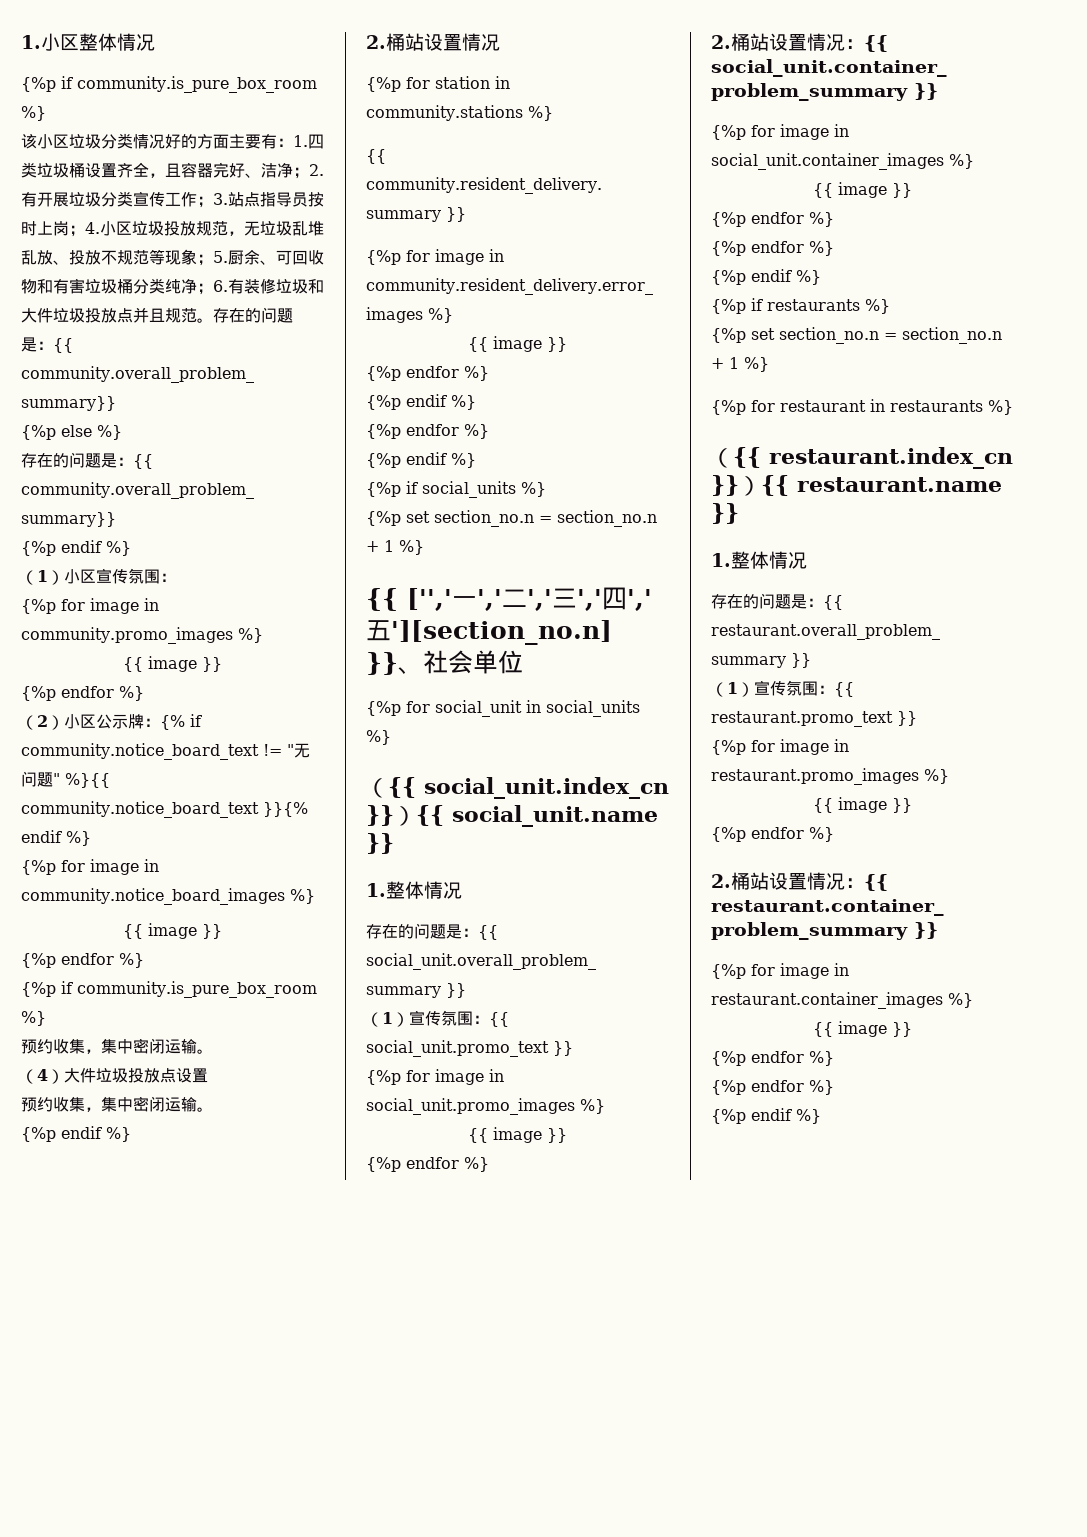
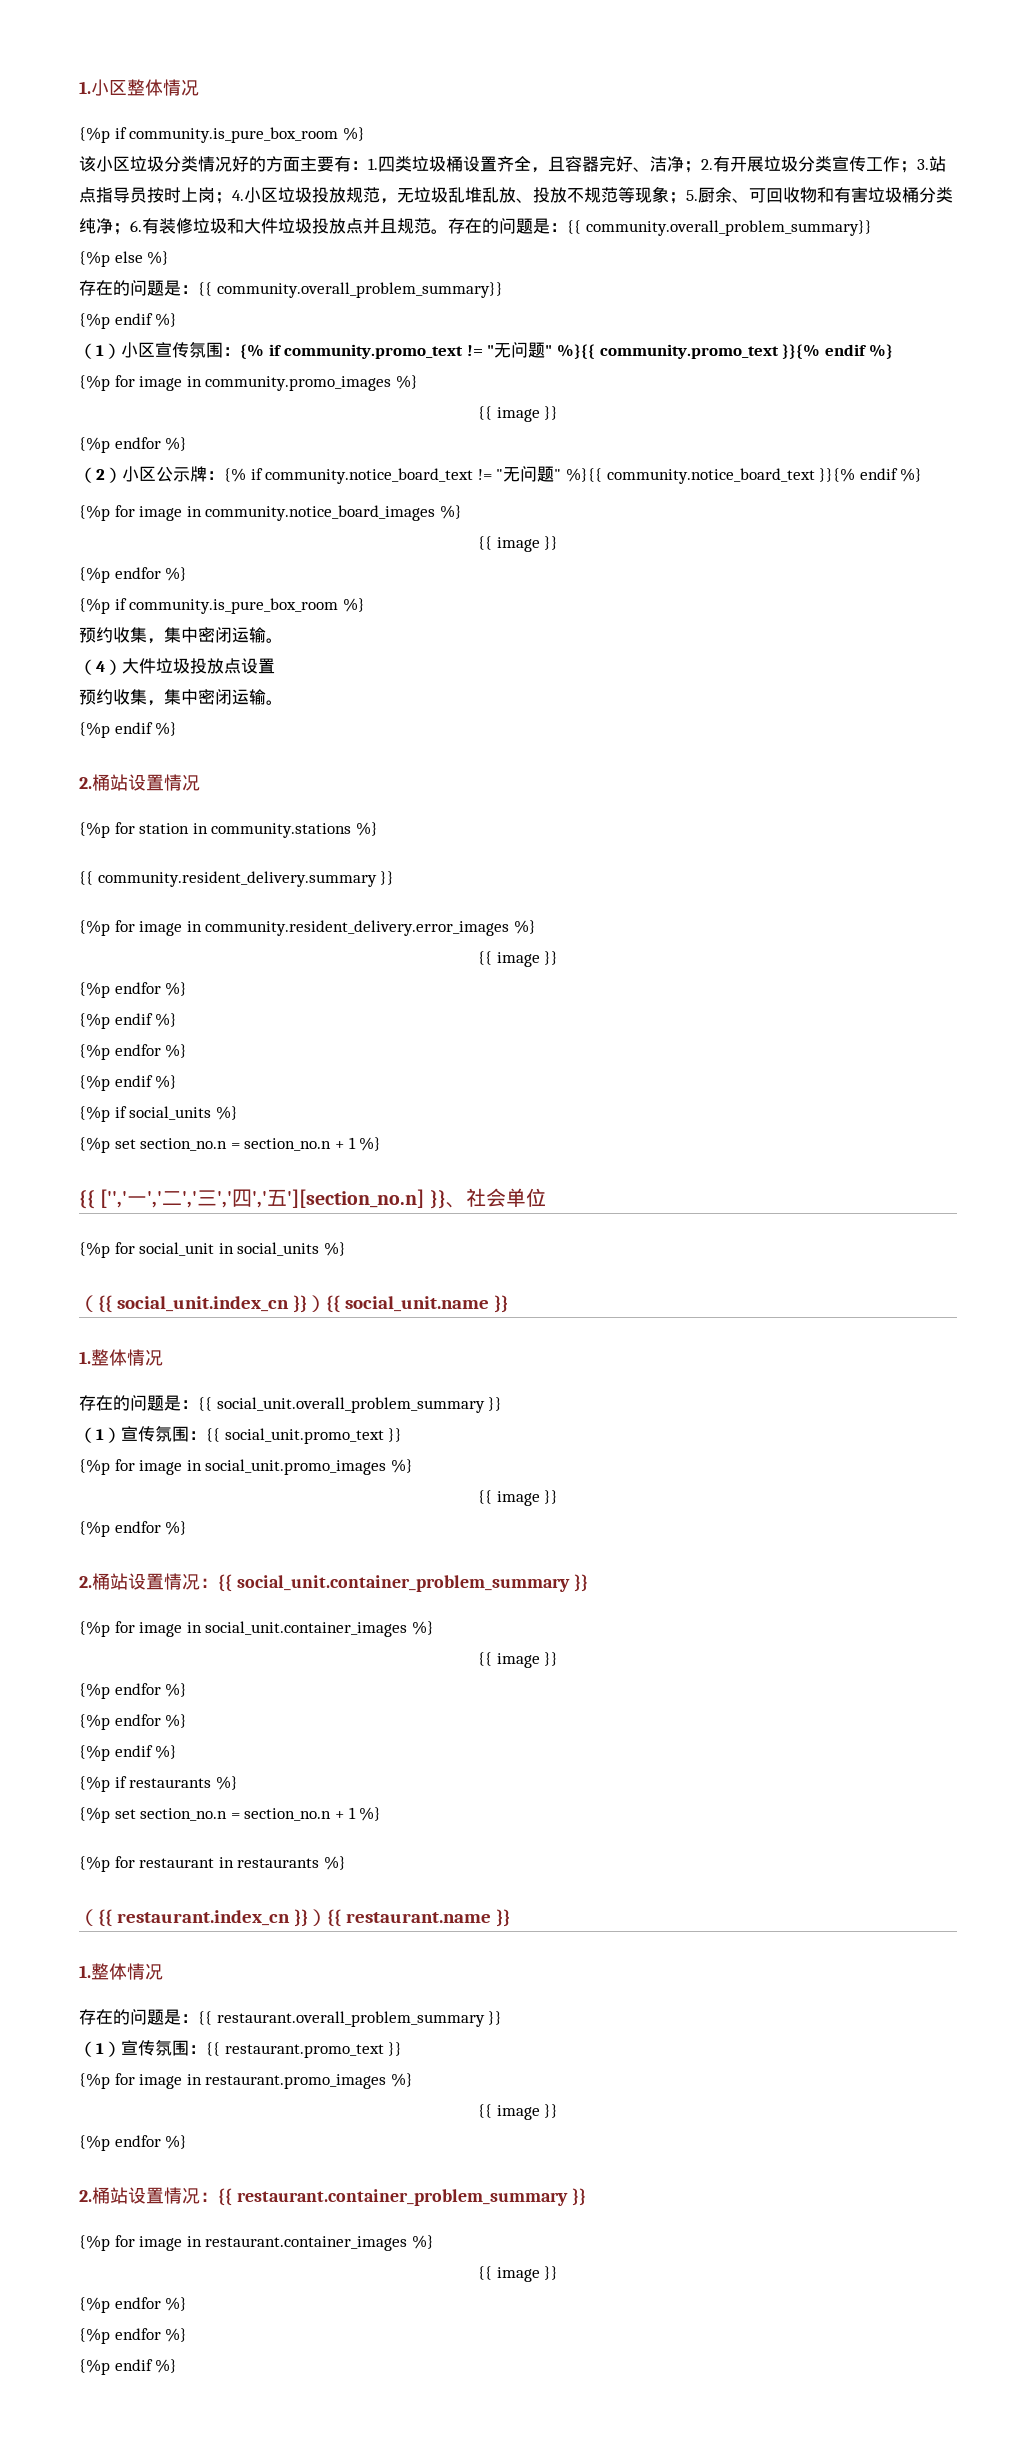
- （1）小区宣传氛围：
+ （1）小区宣传氛围：{% if community.promo_text != "无问题" %}{{ community.promo_text }}{% endif %}

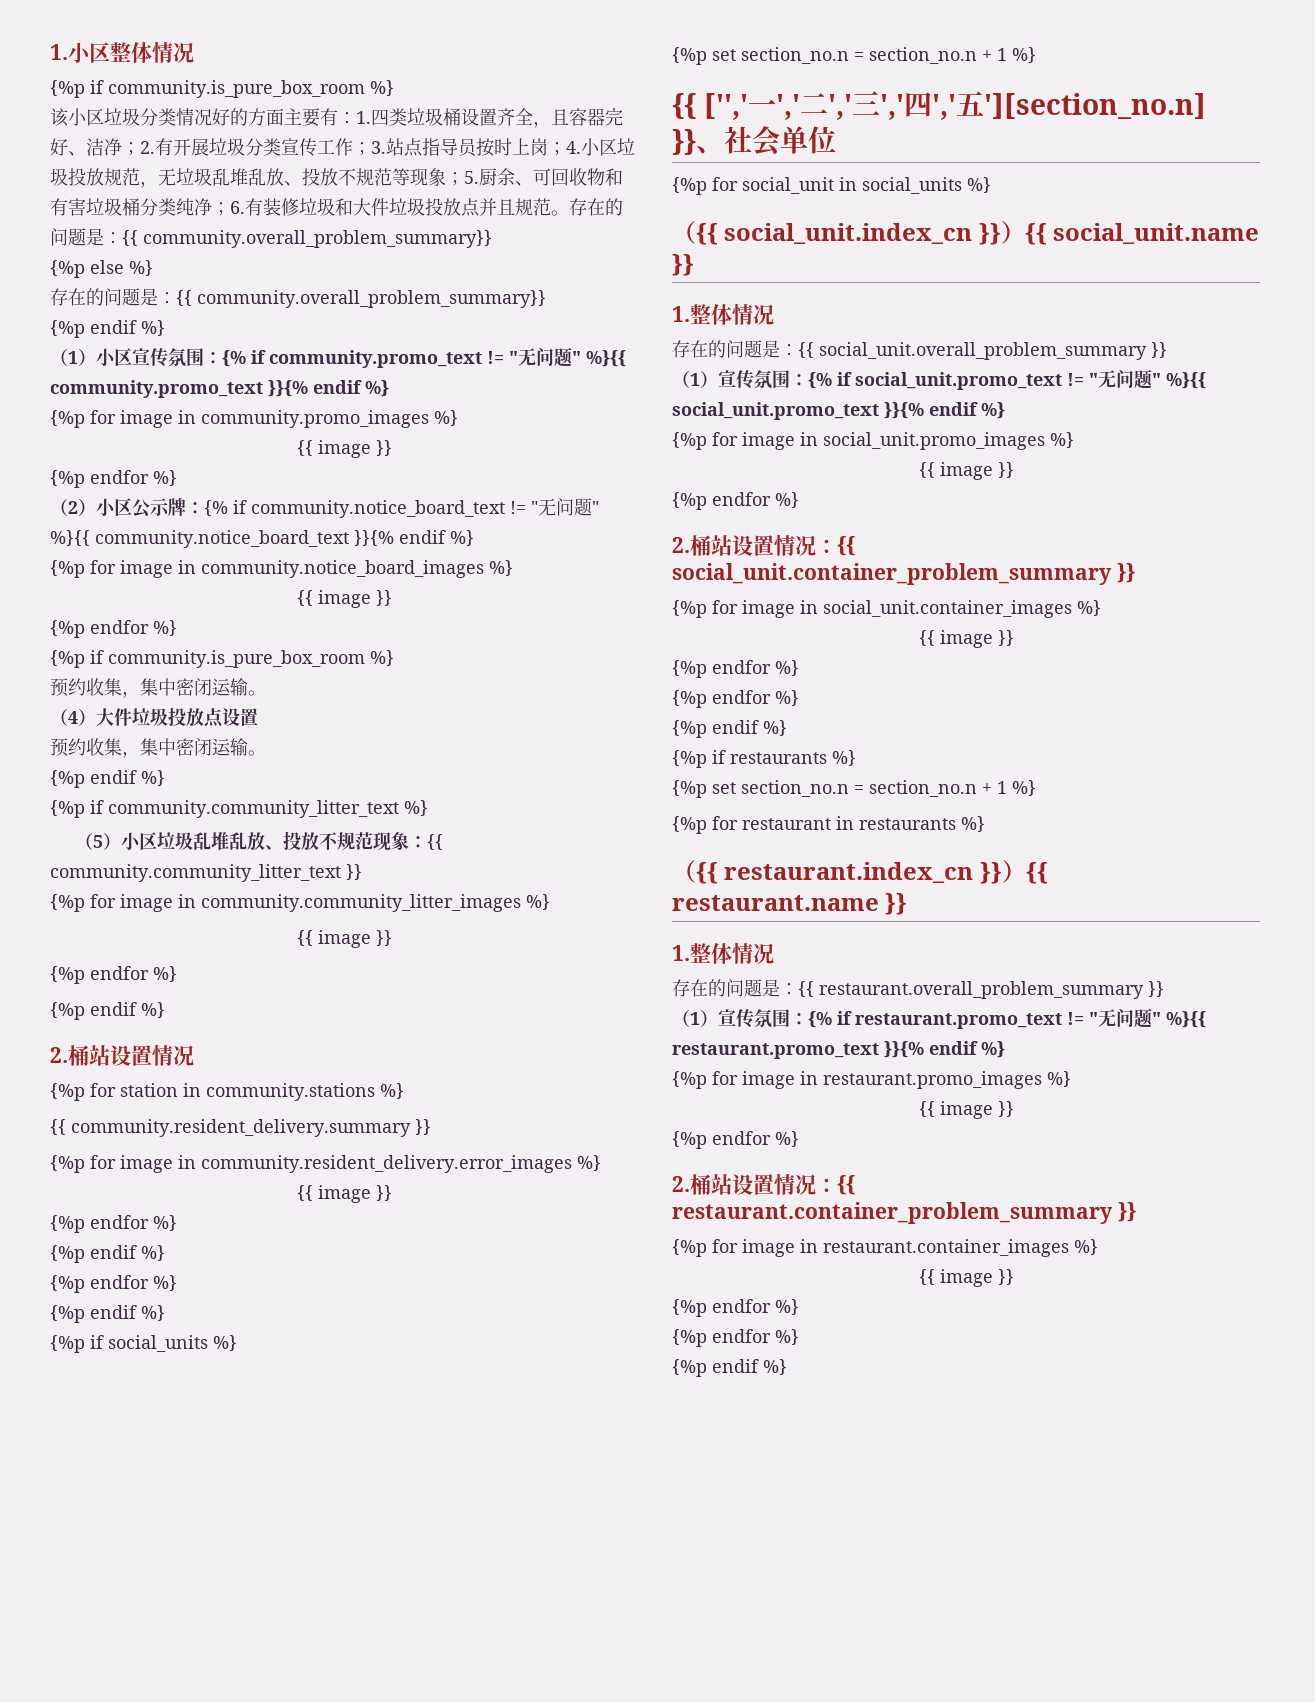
+ {%p if community.community_litter_text %}
+ （5）小区垃圾乱堆乱放、投放不规范现象：{{ community.community_litter_text }}
+ {%p for image in community.community_litter_images %}
+ {{ image }}
+ {%p endfor %}
+ {%p endif %}
- （1）宣传氛围：{{ social_unit.promo_text }}
+ （1）宣传氛围：{% if social_unit.promo_text != "无问题" %}{{ social_unit.promo_text }}{% endif %}
- （1）宣传氛围：{{ restaurant.promo_text }}
+ （1）宣传氛围：{% if restaurant.promo_text != "无问题" %}{{ restaurant.promo_text }}{% endif %}

